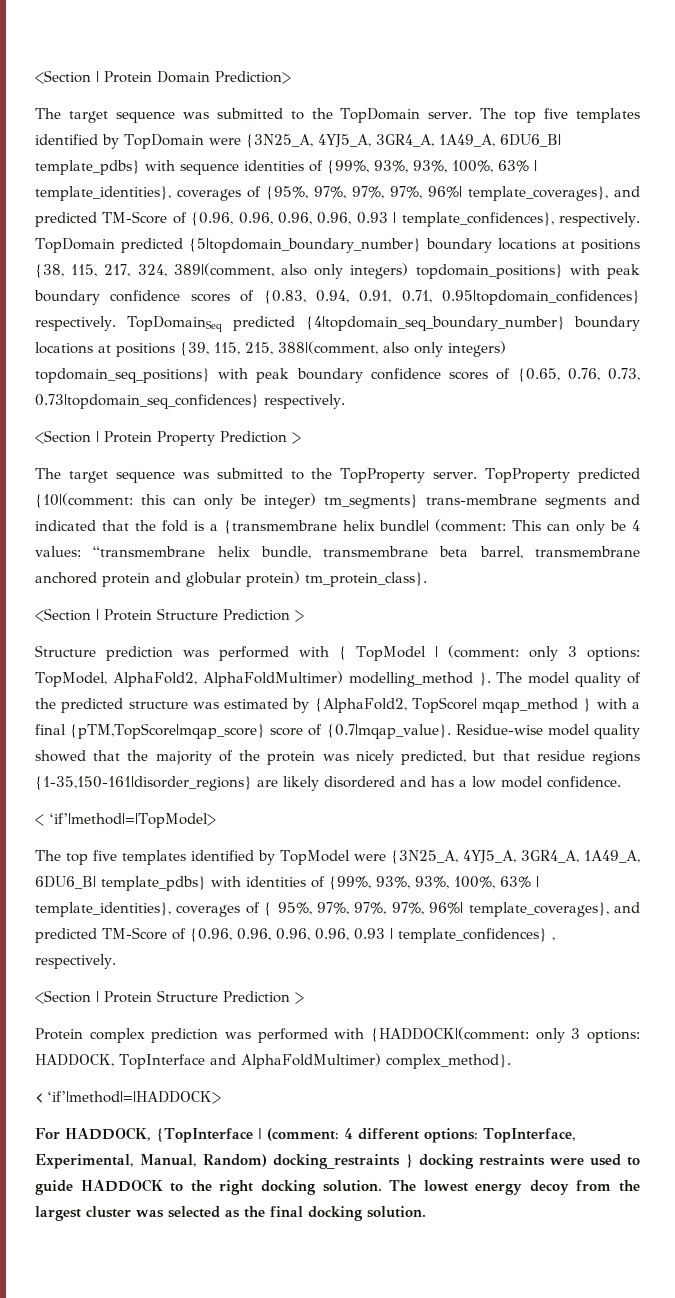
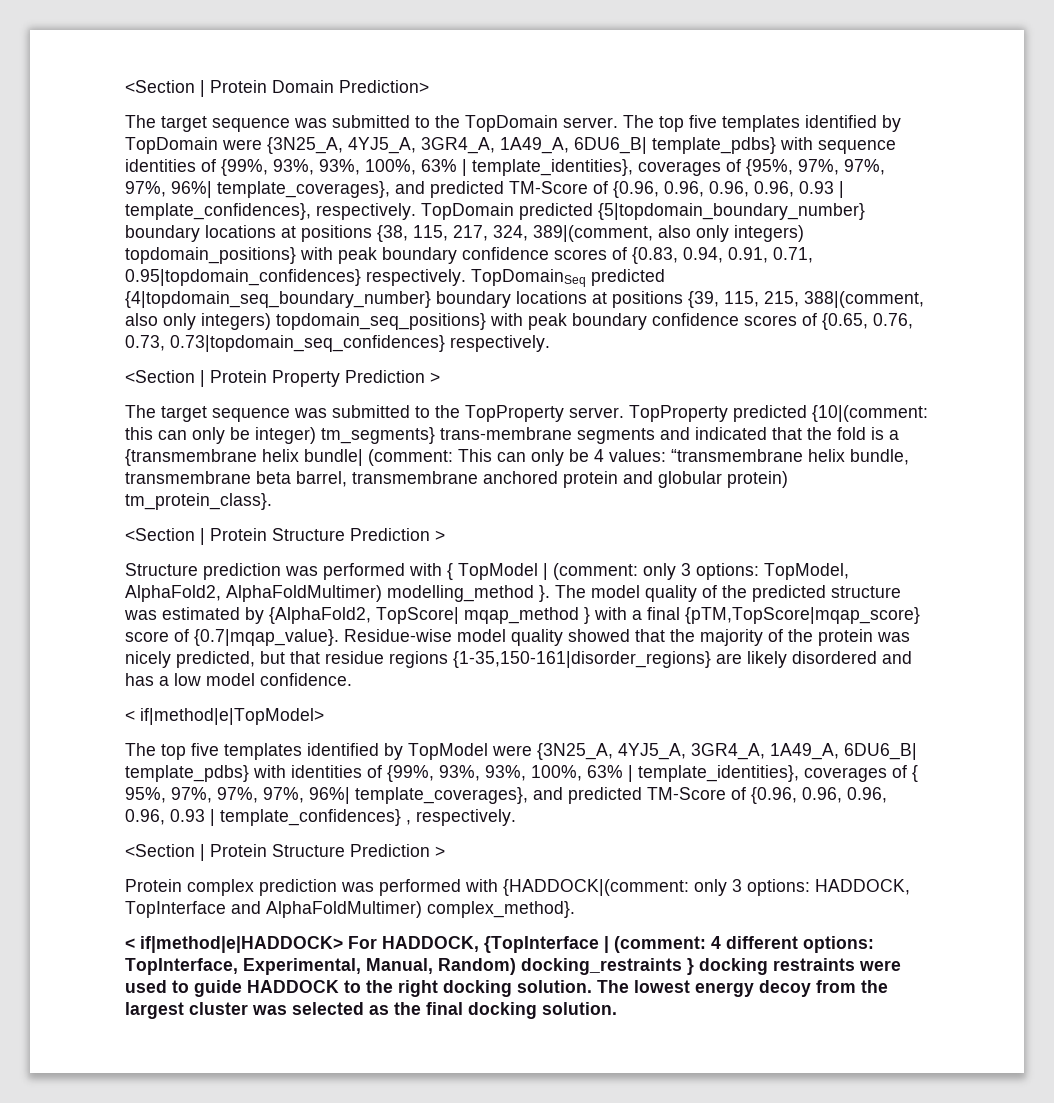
- < ‘if’|method|=|TopModel>
+ < if|method|e|TopModel>
- < ‘if’|method|=|HADDOCK>
- For HADDOCK, {TopInterface | (comment: 4 different options: TopInterface, Experimental, Manual, Random) docking_restraints } docking restraints were used to guide HADDOCK to the right docking solution.
+ < if|method|e|HADDOCK> For HADDOCK, {TopInterface | (comment: 4 different options: TopInterface, Experimental, Manual, Random) docking_restraints } docking restraints were used to guide HADDOCK to the right docking solution.

